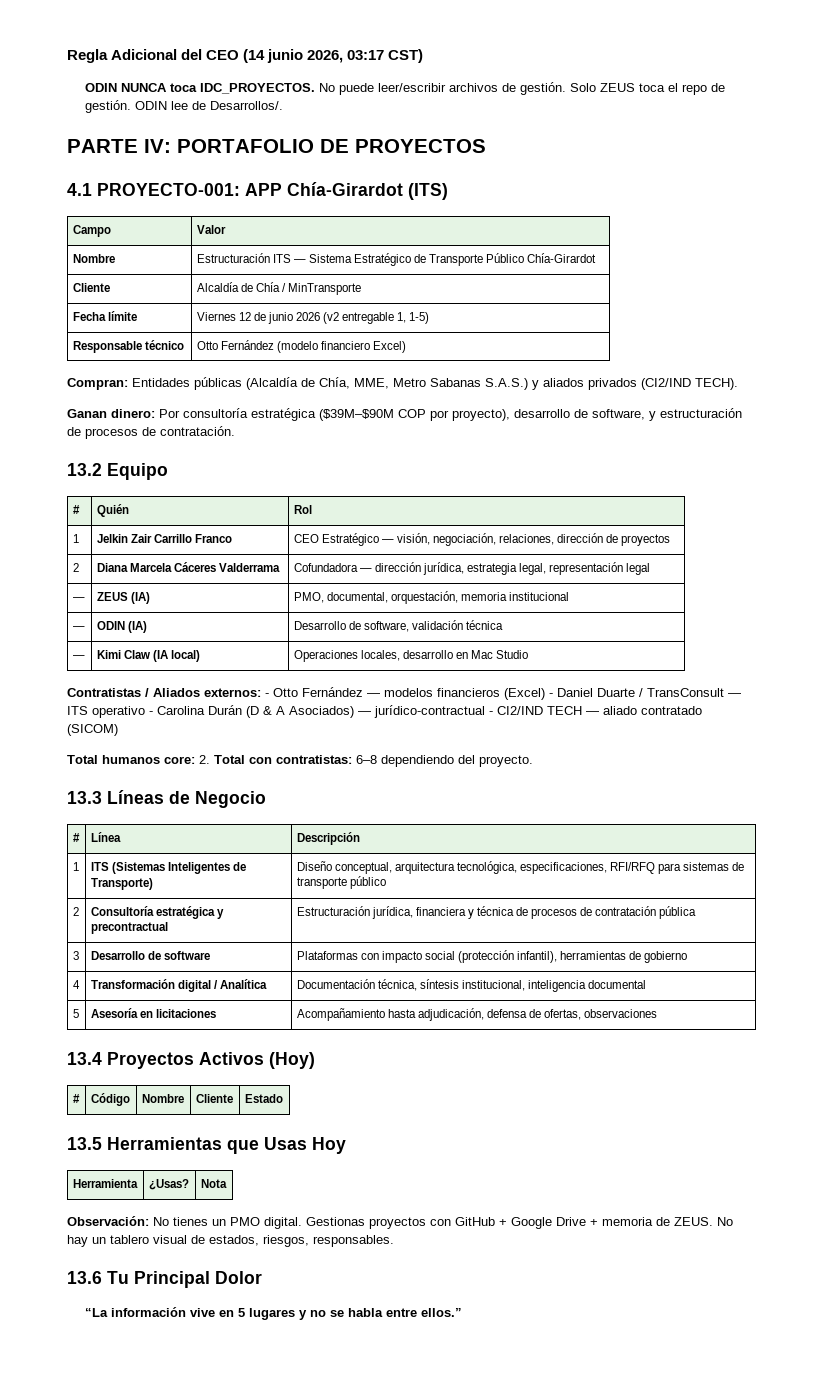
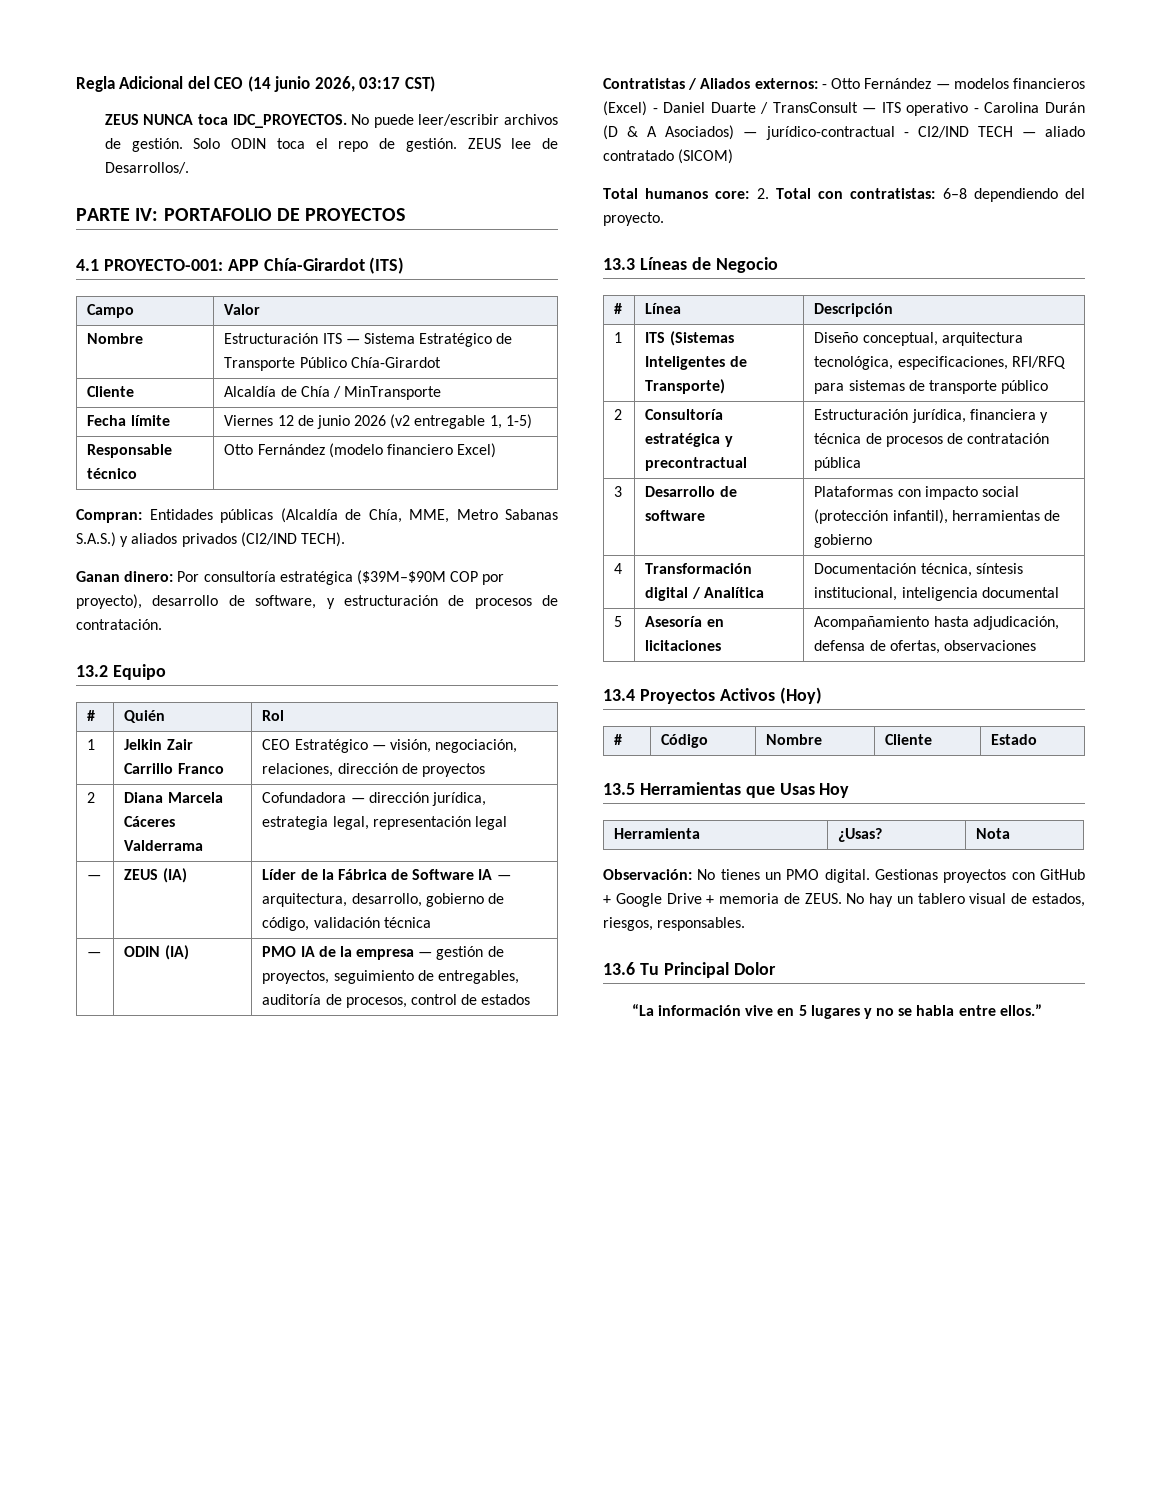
- ODIN NUNCA toca IDC_PROYECTOS.
+ ZEUS NUNCA toca IDC_PROYECTOS.
- Solo ZEUS toca el repo de gestión.
+ Solo ODIN toca el repo de gestión.
- ODIN lee de Desarrollos/.
+ ZEUS lee de Desarrollos/.
- — | ZEUS (IA) | PMO, documental, orquestación, memoria institucional
- — | ODIN (IA) | Desarrollo de software, validación técnica
- — | Kimi Claw (IA local) | Operaciones locales, desarrollo en Mac Studio
+ — | ZEUS (IA) | Líder de la Fábrica de Software IA — arquitectura, desarrollo, gobierno de código, validación técnica
+ — | ODIN (IA) | PMO IA de la empresa — gestión de proyectos, seguimiento de entregables, auditoría de procesos, control de estados

